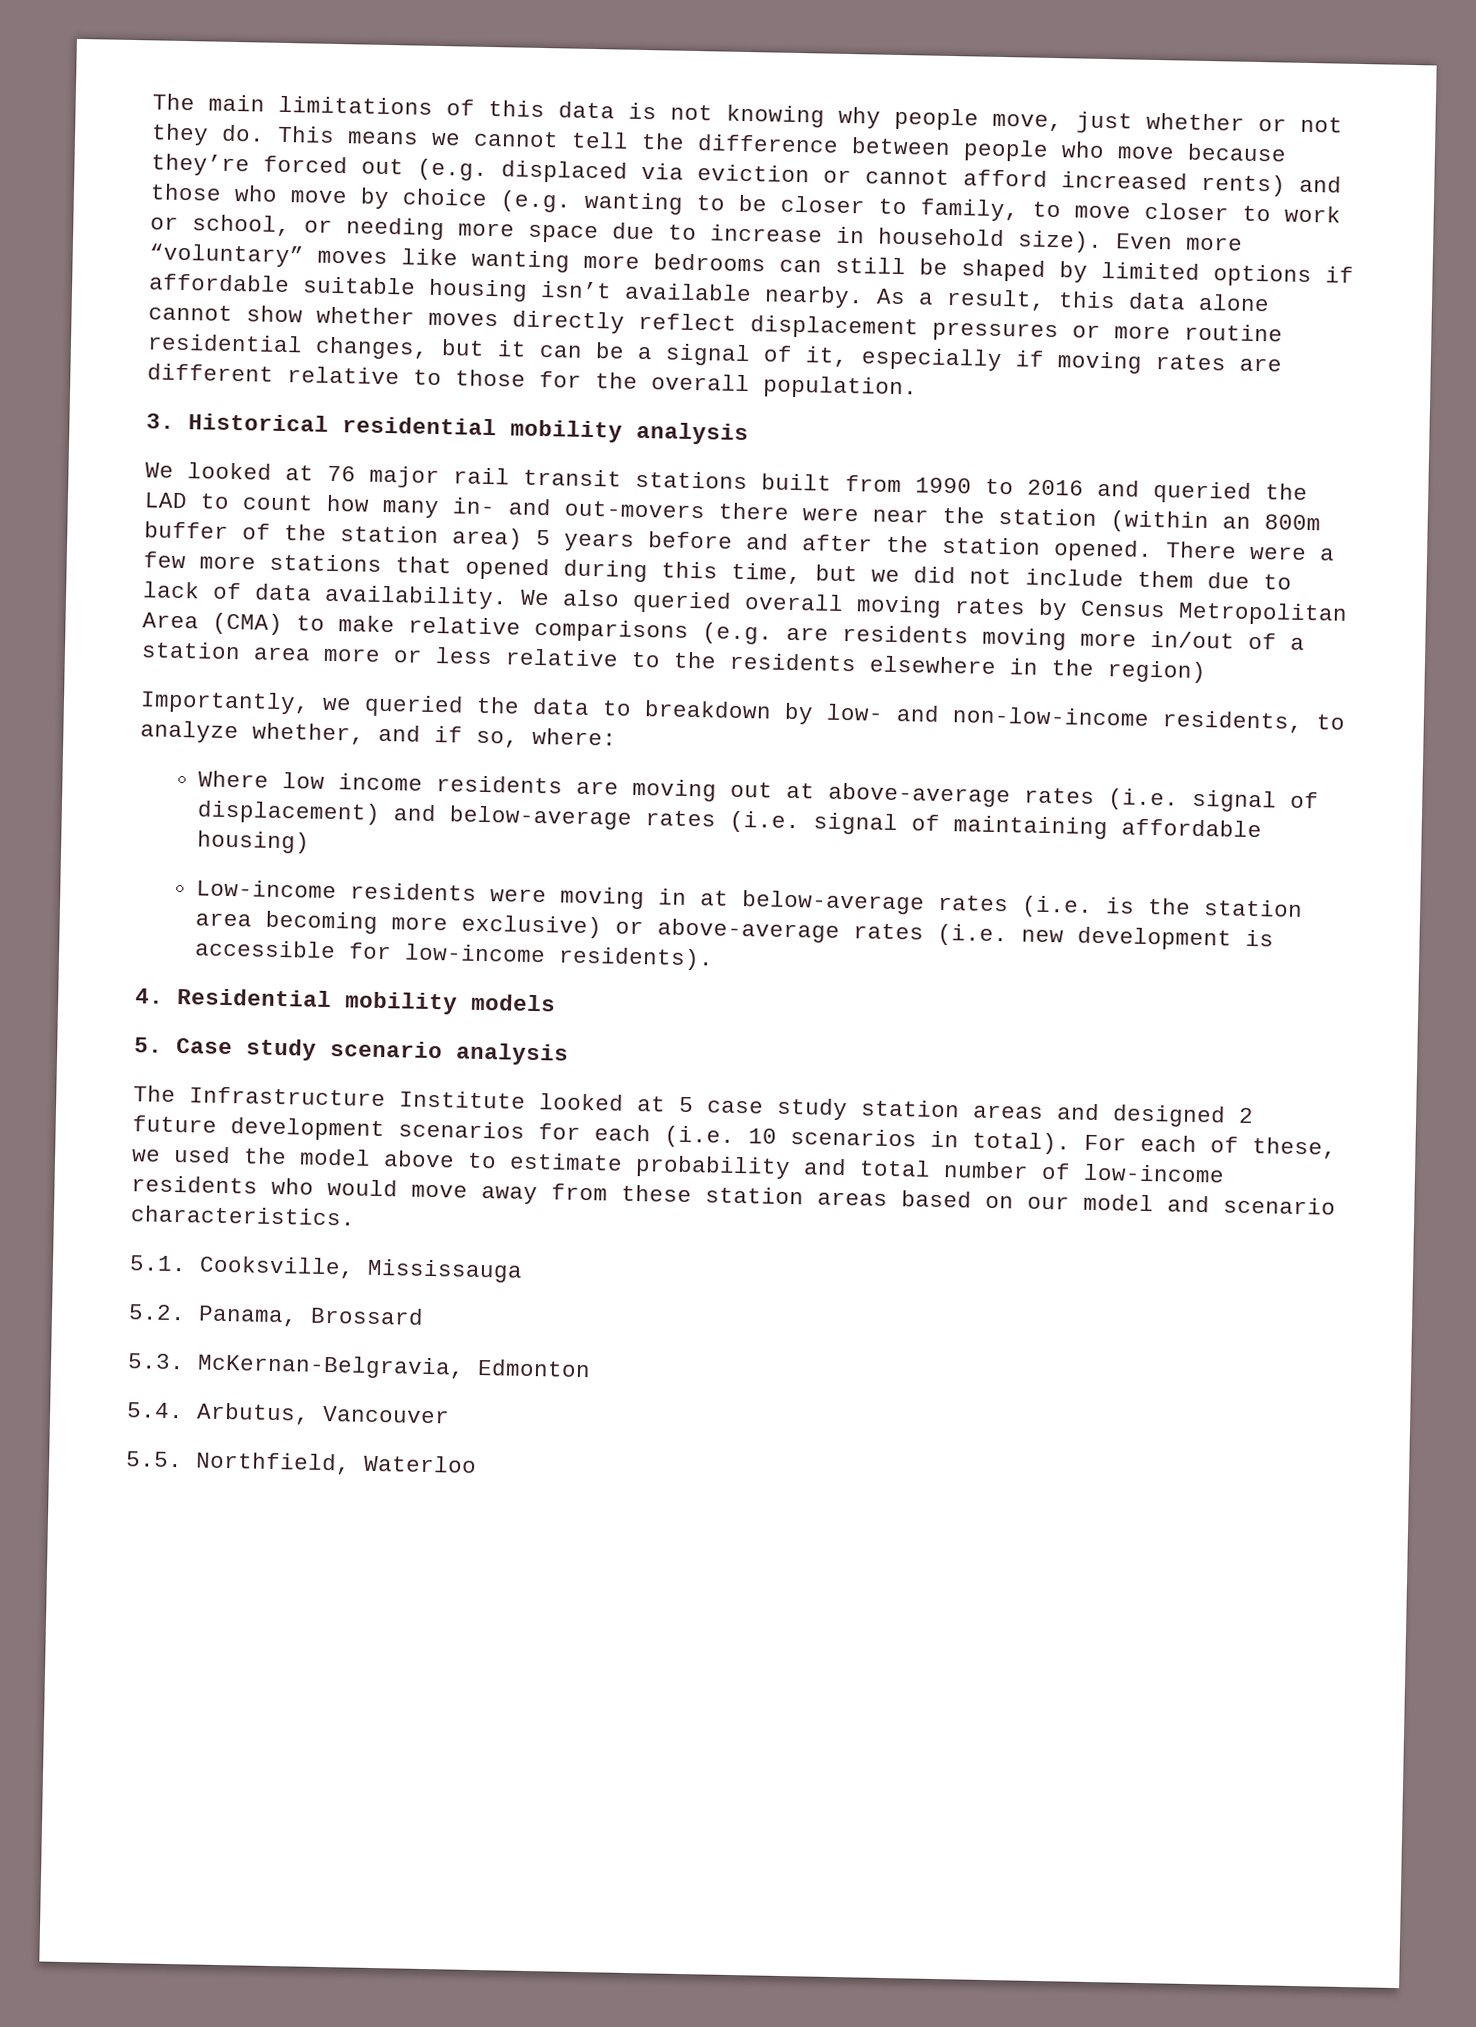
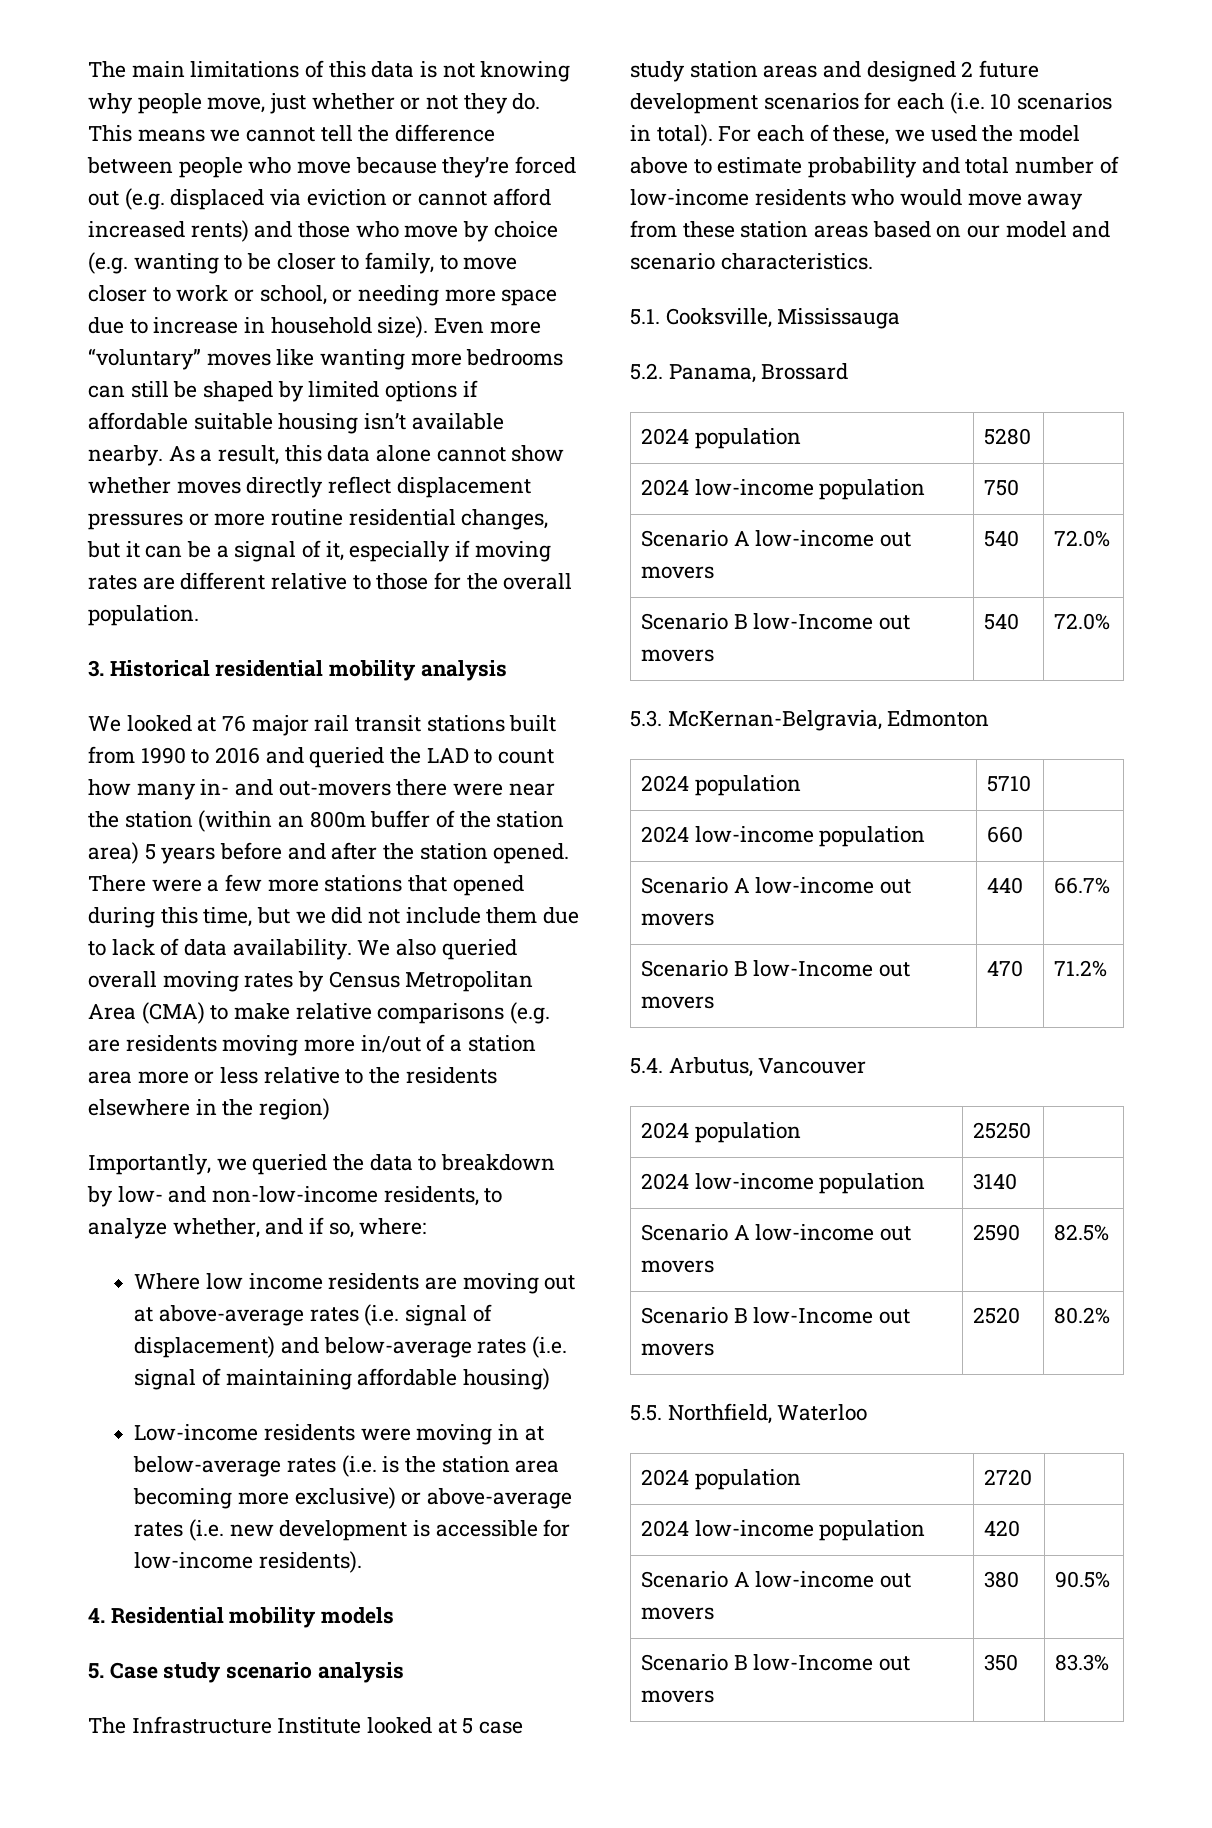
+ 2024 population | 5280 |
+ 2024 low-income population | 750 |
+ Scenario A low-income out movers | 540 | 72.0%
+ Scenario B low-Income out movers | 540 | 72.0%
  5.3. McKernan-Belgravia, Edmonton
+ 2024 population | 5710 |
+ 2024 low-income population | 660 |
+ Scenario A low-income out movers | 440 | 66.7%
+ Scenario B low-Income out movers | 470 | 71.2%
  5.4. Arbutus, Vancouver
+ 2024 population | 25250 |
+ 2024 low-income population | 3140 |
+ Scenario A low-income out movers | 2590 | 82.5%
+ Scenario B low-Income out movers | 2520 | 80.2%
  5.5. Northfield, Waterloo
+ 2024 population | 2720 |
+ 2024 low-income population | 420 |
+ Scenario A low-income out movers | 380 | 90.5%
+ Scenario B low-Income out movers | 350 | 83.3%

